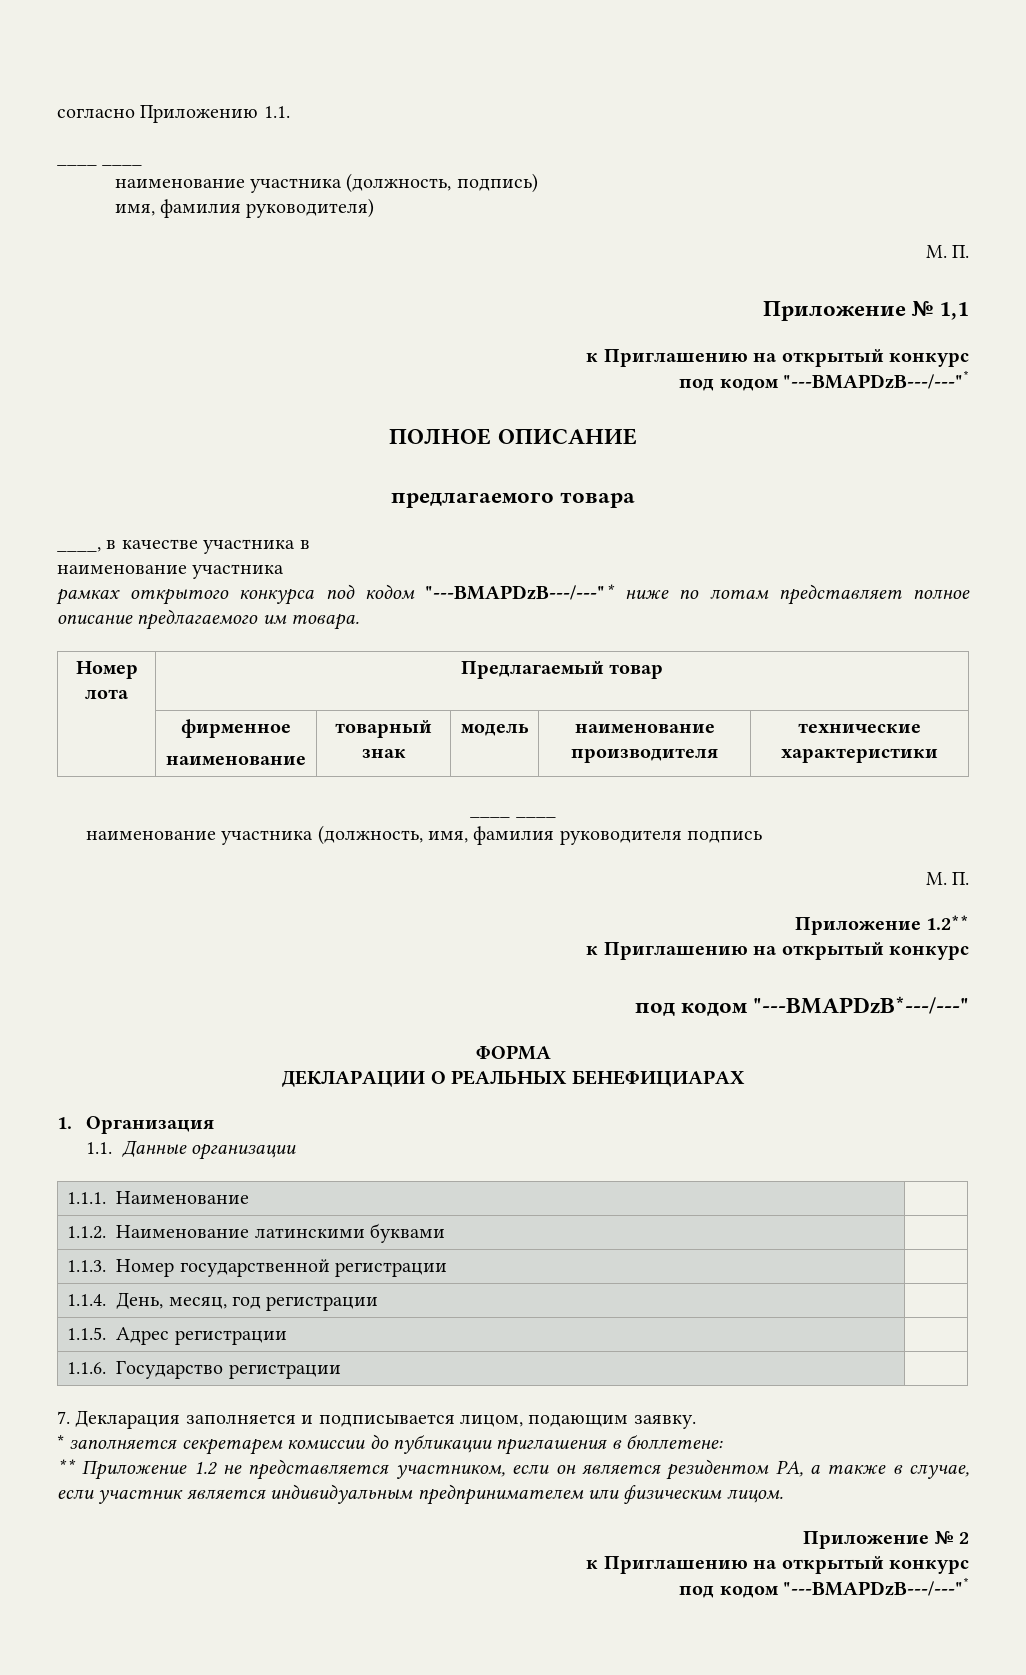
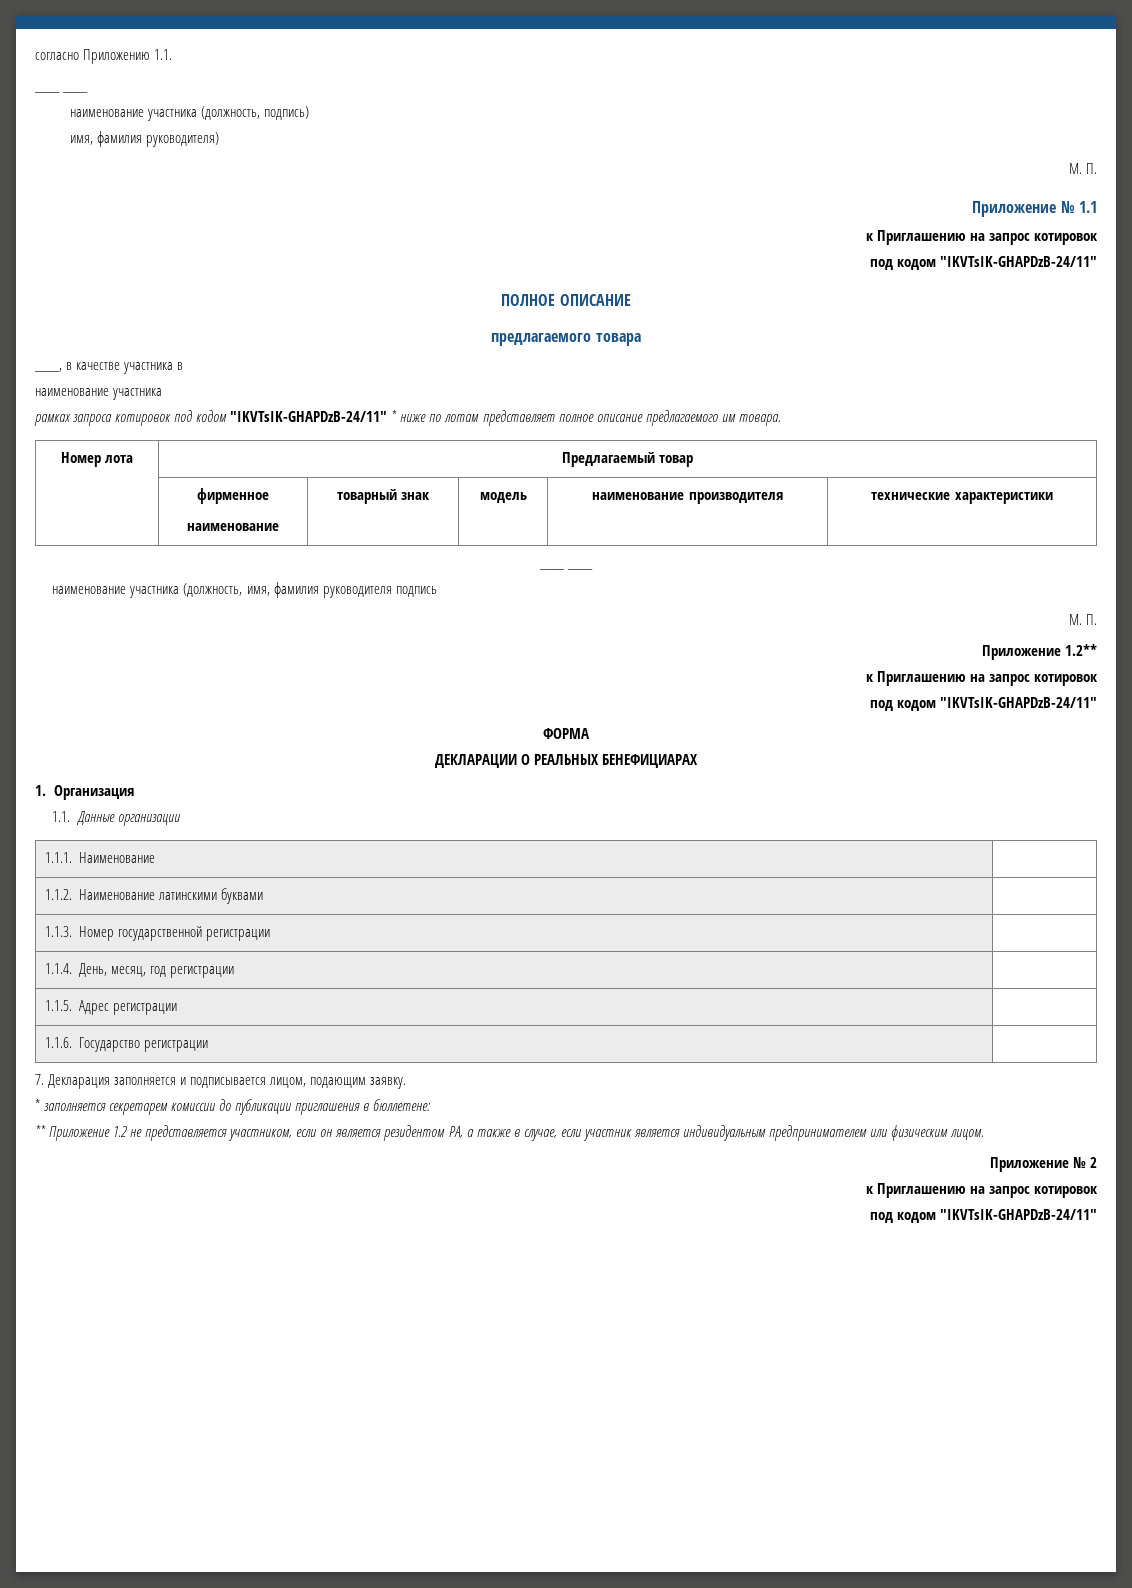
- Приложение № 1,1
- к Приглашению на открытый конкурс
- под кодом "---BMAPDzB---/---"*
+ Приложение № 1.1
+ к Приглашению на запрос котировок
+ под кодом "IKVTsIK-GHAPDzB-24/11"
- рамках открытого конкурса под кодом "---BMAPDzB---/---"* ниже по лотам представляет полное описание предлагаемого им товара.
+ рамках запроса котировок под кодом "IKVTsIK-GHAPDzB-24/11" * ниже по лотам представляет полное описание предлагаемого им товара.
  Приложение 1.2**
- к Приглашению на открытый конкурс
- под кодом "---BMAPDzB*---/---"
+ к Приглашению на запрос котировок
+ под кодом "IKVTsIK-GHAPDzB-24/11"
  Приложение № 2
- к Приглашению на открытый конкурс
- под кодом "---BMAPDzB---/---"*
+ к Приглашению на запрос котировок
+ под кодом "IKVTsIK-GHAPDzB-24/11"

